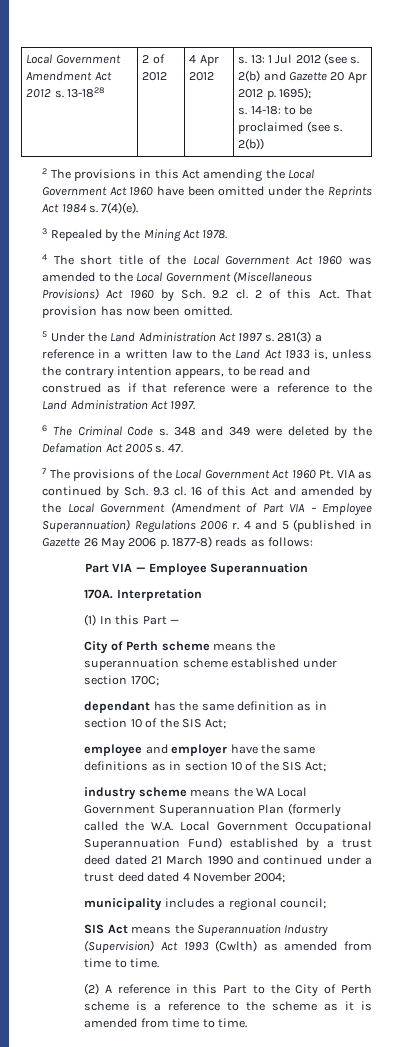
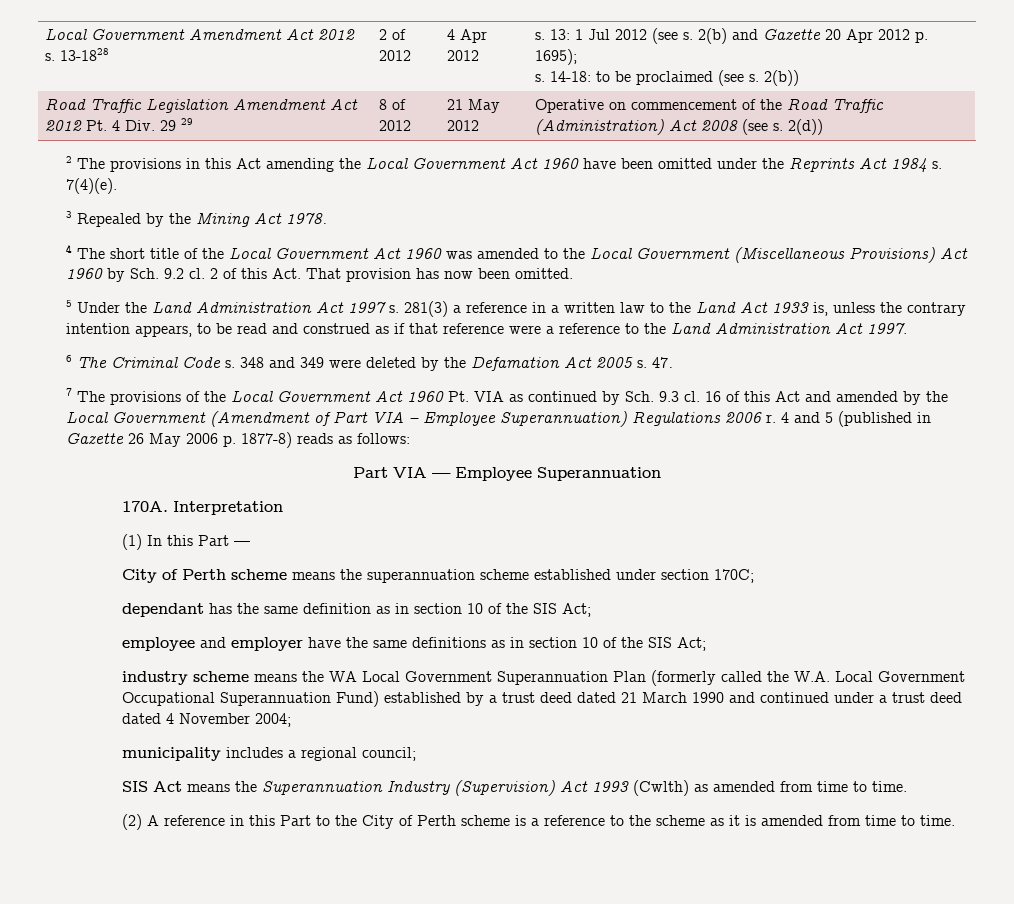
+ Road Traffic Legislation Amendment Act 2012 Pt. 4 Div. 29 29 | 8 of 2012 | 21 May 2012 | Operative on commencement of the Road Traffic (Administration) Act 2008 (see s. 2(d))

